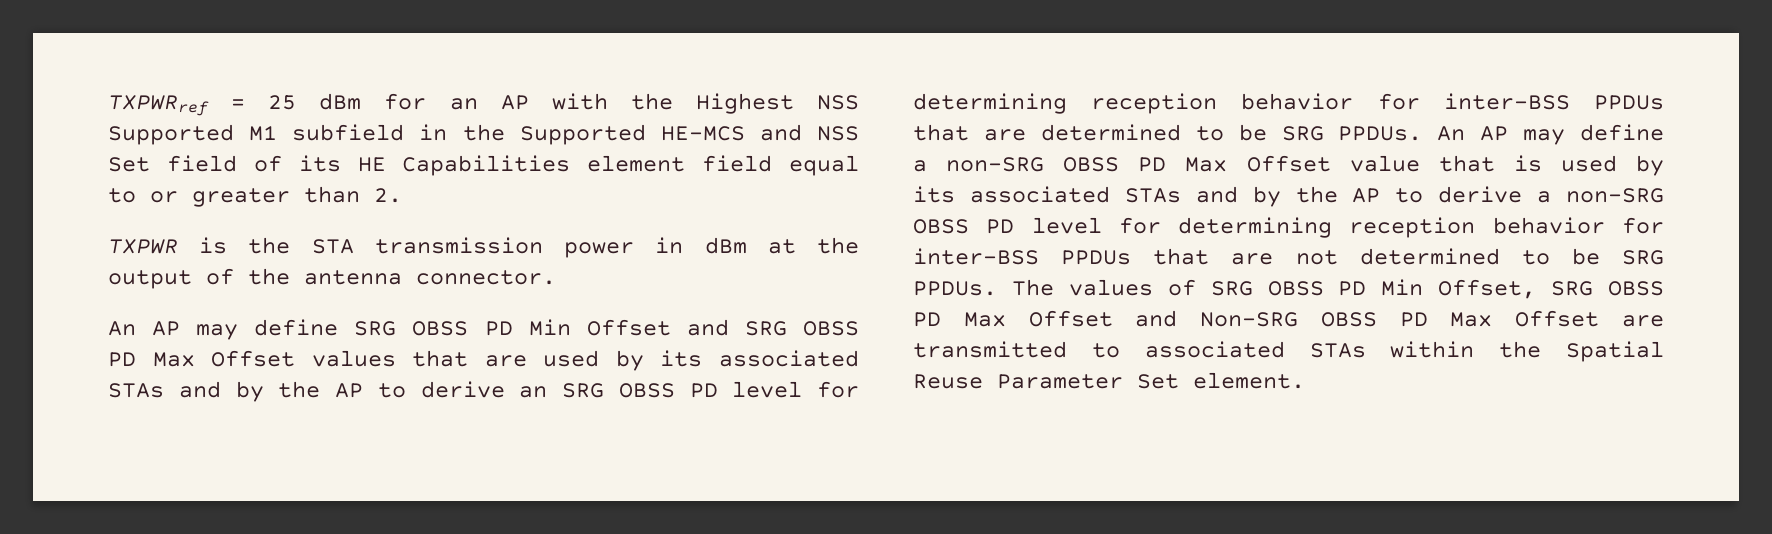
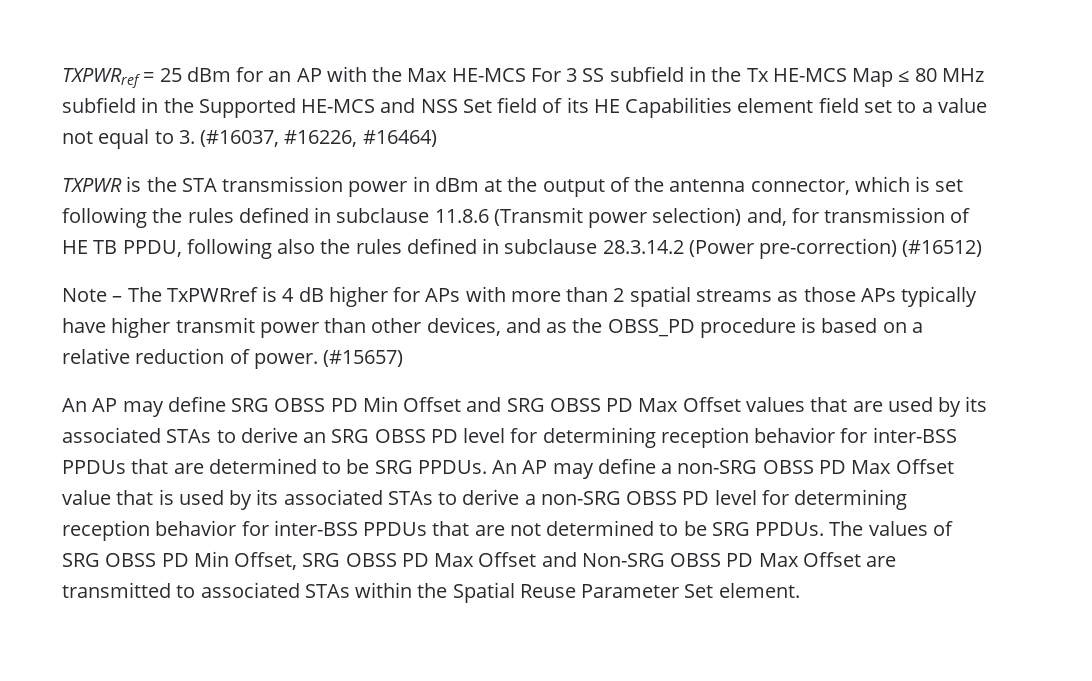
- TXPWRref = 25 dBm for an AP with the Highest NSS Supported M1 subfield in the Supported HE-MCS and NSS Set field of its HE Capabilities element field equal to or greater than 2.
+ TXPWRref = 25 dBm for an AP with the Max HE-MCS For 3 SS subfield in the Tx HE-MCS Map ≤ 80 MHz subfield in the Supported HE-MCS and NSS Set field of its HE Capabilities element field set to a value not equal to 3. (#16037, #16226, #16464)
- TXPWR is the STA transmission power in dBm at the output of the antenna connector.
+ TXPWR is the STA transmission power in dBm at the output of the antenna connector, which is set following the rules defined in subclause 11.8.6 (Transmit power selection) and, for transmission of HE TB PPDU, following also the rules defined in subclause 28.3.14.2 (Power pre-correction) (#16512)
+ Note – The TxPWRref is 4 dB higher for APs with more than 2 spatial streams as those APs typically have higher transmit power than other devices, and as the OBSS_PD procedure is based on a relative reduction of power. (#15657)
- An AP may define SRG OBSS PD Min Offset and SRG OBSS PD Max Offset values that are used by its associated STAs and by the AP to derive an SRG OBSS PD level for determining reception behavior for inter-BSS PPDUs that are determined to be SRG PPDUs.
+ An AP may define SRG OBSS PD Min Offset and SRG OBSS PD Max Offset values that are used by its associated STAs to derive an SRG OBSS PD level for determining reception behavior for inter-BSS PPDUs that are determined to be SRG PPDUs.
- An AP may define a non-SRG OBSS PD Max Offset value that is used by its associated STAs and by the AP to derive a non-SRG OBSS PD level for determining reception behavior for inter-BSS PPDUs that are not determined to be SRG PPDUs.
+ An AP may define a non-SRG OBSS PD Max Offset value that is used by its associated STAs to derive a non-SRG OBSS PD level for determining reception behavior for inter-BSS PPDUs that are not determined to be SRG PPDUs.

